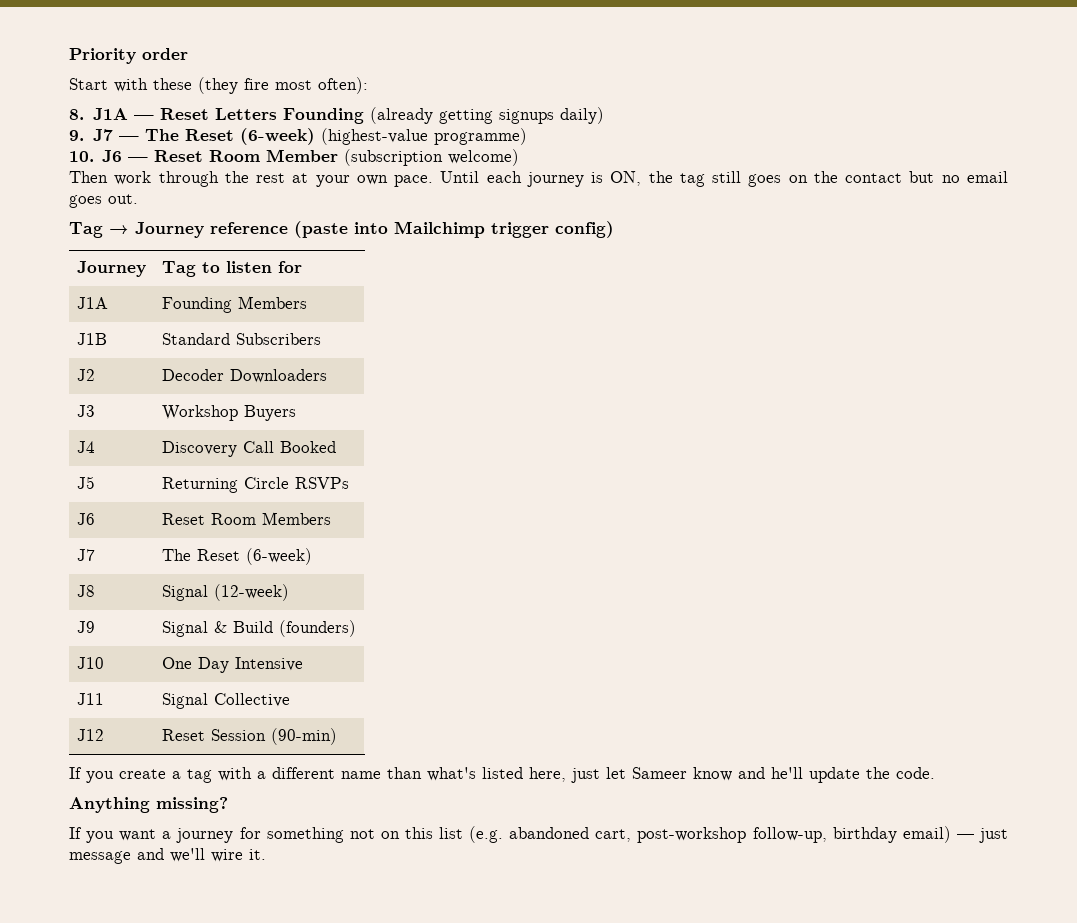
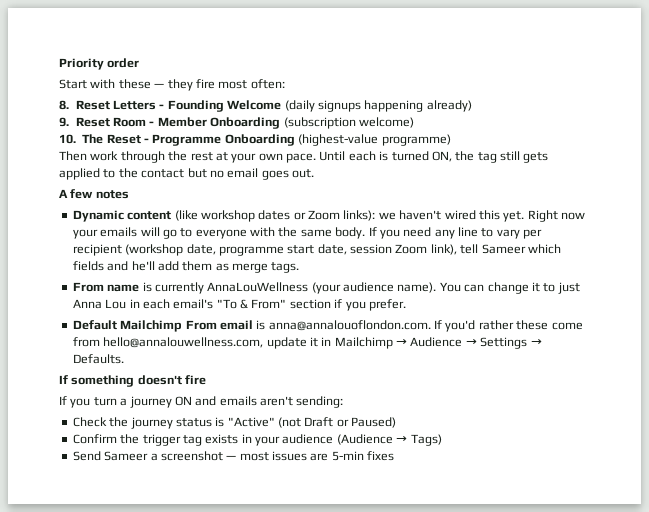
- Start with these (they fire most often):
+ Start with these — they fire most often:
- 8. J1A — Reset Letters Founding (already getting signups daily)
- 9. J7 — The Reset (6-week) (highest-value programme)
- 10. J6 — Reset Room Member (subscription welcome)
+ 8. Reset Letters - Founding Welcome (daily signups happening already)
+ 9. Reset Room - Member Onboarding (subscription welcome)
+ 10. The Reset - Programme Onboarding (highest-value programme)
- Until each journey is ON, the tag still goes on the contact but no email goes out.
+ Until each is turned ON, the tag still gets applied to the contact but no email goes out.
- Tag → Journey reference (paste into Mailchimp trigger config)
- Journey | Tag to listen for
- J1A | Founding Members
- J1B | Standard Subscribers
- J2 | Decoder Downloaders
- J3 | Workshop Buyers
- J4 | Discovery Call Booked
- J5 | Returning Circle RSVPs
- J6 | Reset Room Members
- J7 | The Reset (6-week)
- J8 | Signal (12-week)
- J9 | Signal & Build (founders)
- J10 | One Day Intensive
- J11 | Signal Collective
- J12 | Reset Session (90-min)
- If you create a tag with a different name than what's listed here, just let Sameer know and he'll update the code.
- Anything missing?
- If you want a journey for something not on this list (e.g. abandoned cart, post-workshop follow-up, birthday email) — just message and we'll wire it.
+ A few notes
+ Dynamic content (like workshop dates or Zoom links): we haven't wired this yet. Right now your emails will go to everyone with the same body. If you need any line to vary per recipient (workshop date, programme start date, session Zoom link), tell Sameer which fields and he'll add them as merge tags.
+ From name is currently AnnaLouWellness (your audience name). You can change it to just Anna Lou in each email's "To & From" section if you prefer.
+ Default Mailchimp From email is anna@annalouoflondon.com. If you'd rather these come from hello@annalouwellness.com, update it in Mailchimp → Audience → Settings → Defaults.
+ If something doesn't fire
+ If you turn a journey ON and emails aren't sending:
+ Check the journey status is "Active" (not Draft or Paused)
+ Confirm the trigger tag exists in your audience (Audience → Tags)
+ Send Sameer a screenshot — most issues are 5-min fixes

